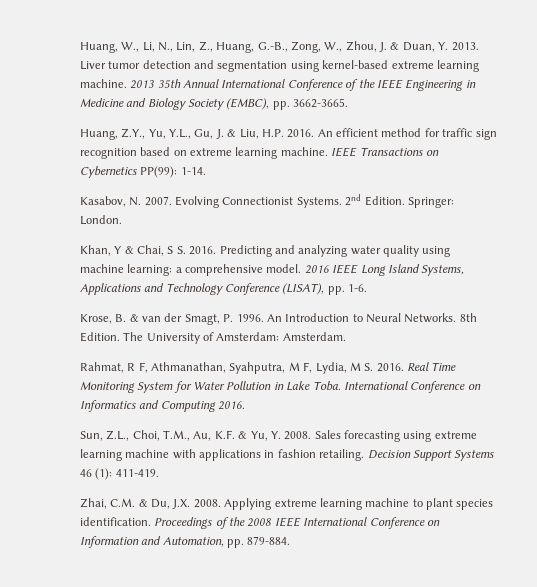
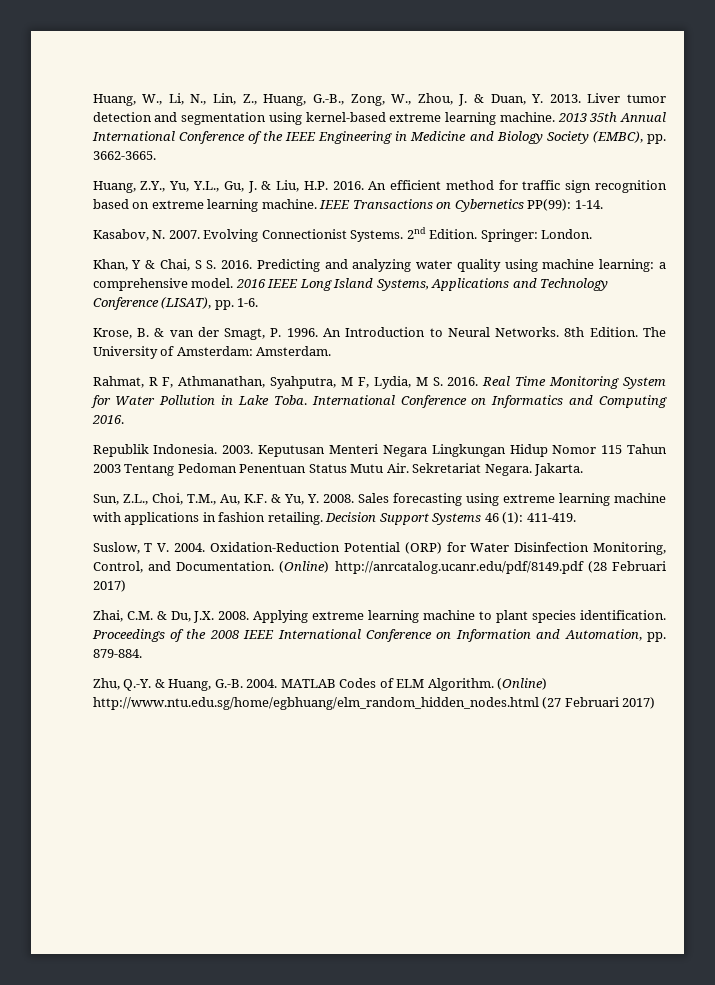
+ Republik Indonesia. 2003. Keputusan Menteri Negara Lingkungan Hidup Nomor 115 Tahun 2003 Tentang Pedoman Penentuan Status Mutu Air. Sekretariat Negara. Jakarta.
+ Suslow, T V. 2004. Oxidation-Reduction Potential (ORP) for Water Disinfection Monitoring, Control, and Documentation. (Online) http://anrcatalog.ucanr.edu/pdf/8149.pdf (28 Februari 2017)
+ Zhu, Q.-Y. & Huang, G.-B. 2004. MATLAB Codes of ELM Algorithm. (Online) http://www.ntu.edu.sg/home/egbhuang/elm_random_hidden_nodes.html (27 Februari 2017)

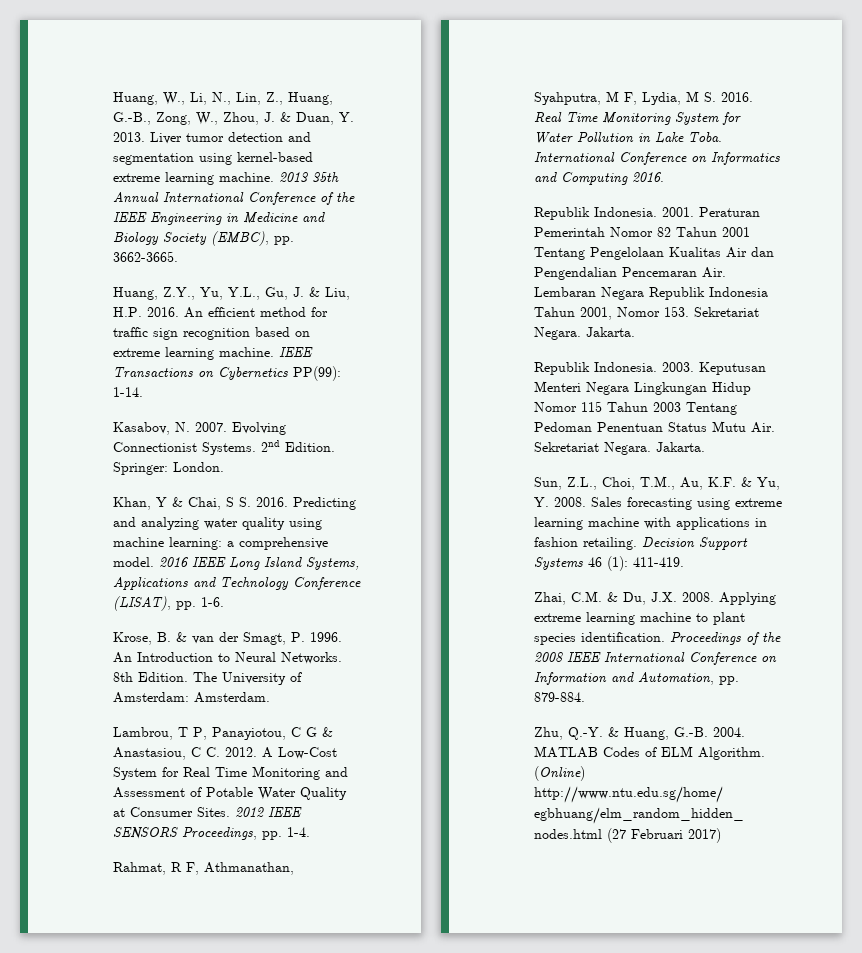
+ Lambrou, T P, Panayiotou, C G & Anastasiou, C C. 2012. A Low-Cost System for Real Time Monitoring and Assessment of Potable Water Quality at Consumer Sites. 2012 IEEE SENSORS Proceedings, pp. 1-4.
+ Republik Indonesia. 2001. Peraturan Pemerintah Nomor 82 Tahun 2001 Tentang Pengelolaan Kualitas Air dan Pengendalian Pencemaran Air. Lembaran Negara Republik Indonesia Tahun 2001, Nomor 153. Sekretariat Negara. Jakarta.
- Suslow, T V. 2004. Oxidation-Reduction Potential (ORP) for Water Disinfection Monitoring, Control, and Documentation. (Online) http://anrcatalog.ucanr.edu/pdf/8149.pdf (28 Februari 2017)

